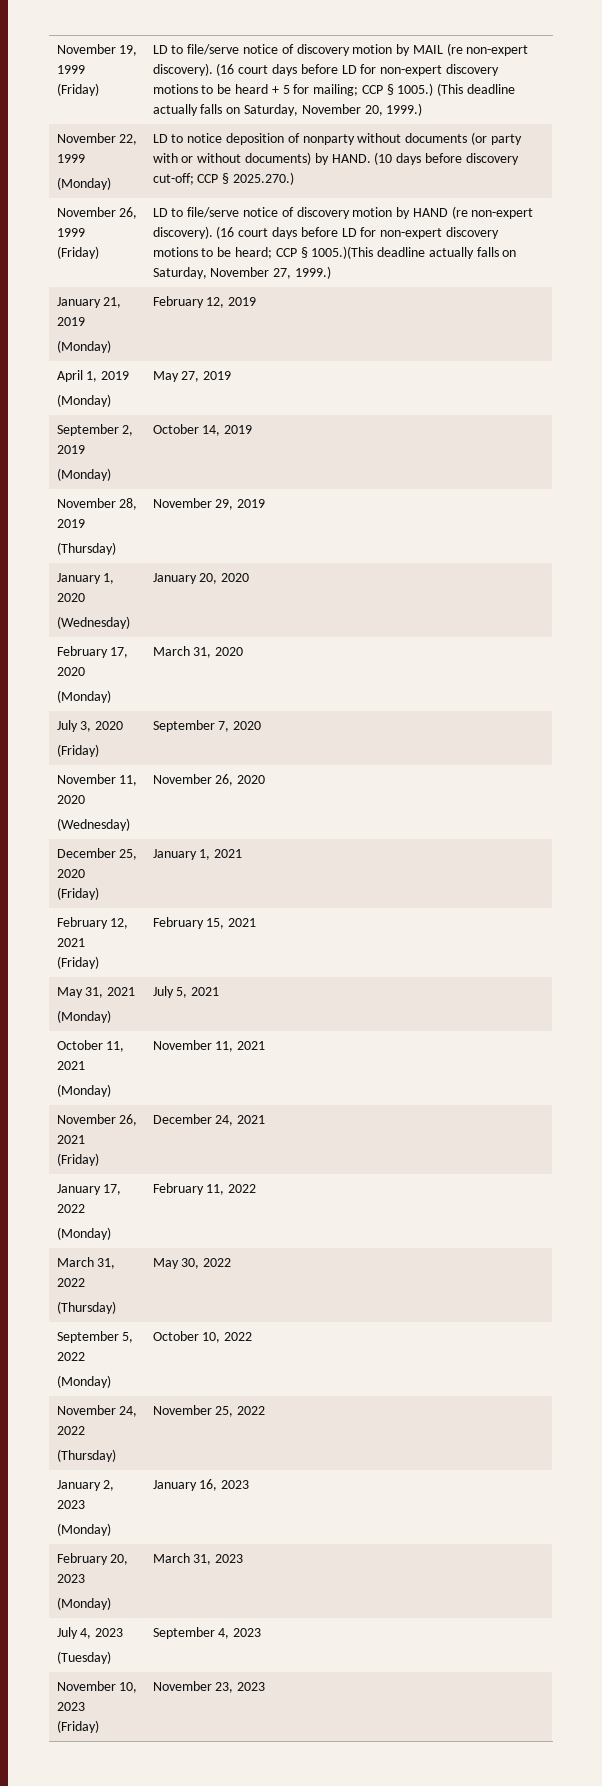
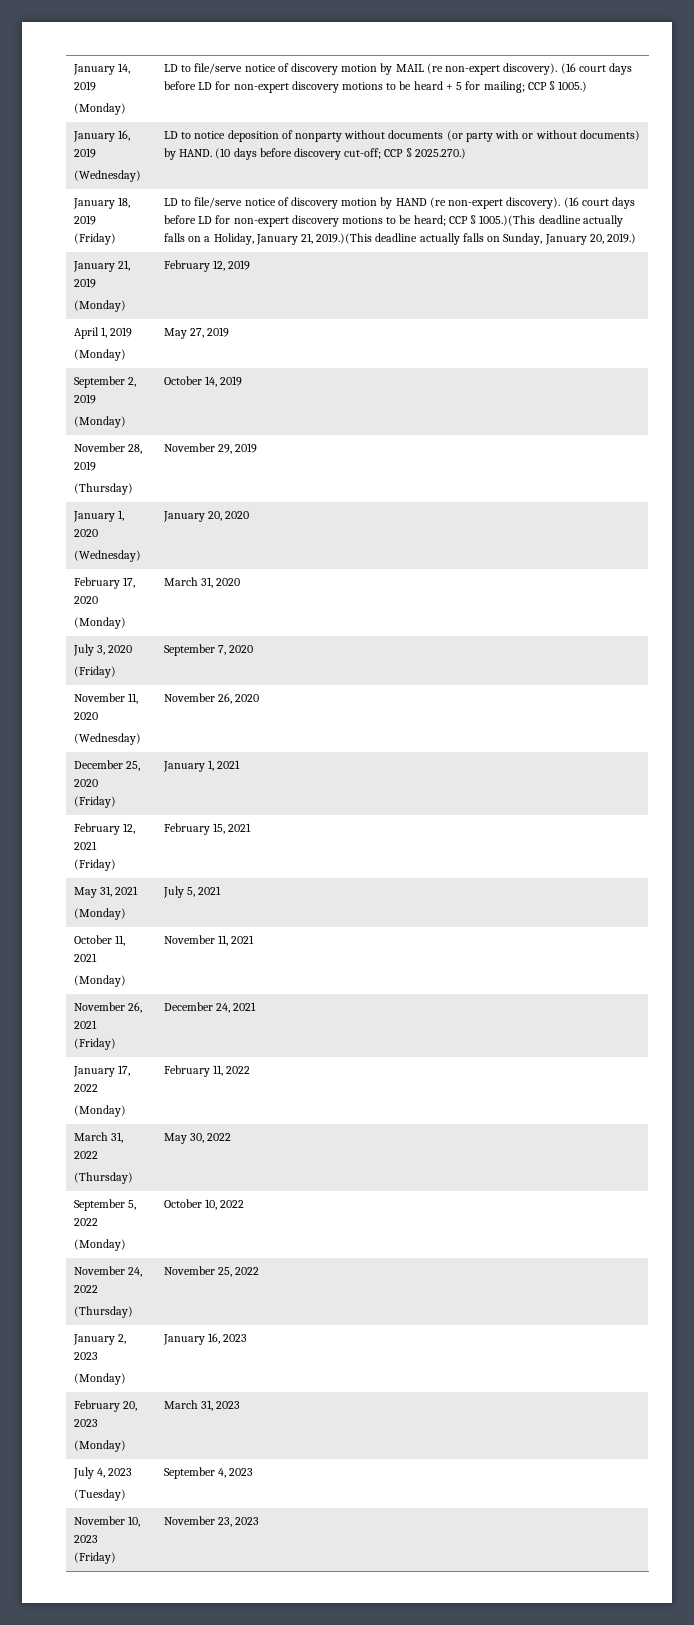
- November 19, 1999
- (Friday)
+ January 14, 2019
+ (Monday)
- (16 court days before LD for non-expert discovery motions to be heard + 5 for mailing; CCP § 1005.) (This deadline actually falls on Saturday, November 20, 1999.)
- November 22, 1999
- (Monday) | LD to notice deposition of nonparty without documents (or party with or without documents) by HAND. (10 days before discovery cut-off; CCP § 2025.270.)
+ (16 court days before LD for non-expert discovery motions to be heard + 5 for mailing; CCP § 1005.)
+ January 16, 2019
+ (Wednesday) | LD to notice deposition of nonparty without documents (or party with or without documents) by HAND. (10 days before discovery cut-off; CCP § 2025.270.)
- November 26, 1999
+ January 18, 2019
- (16 court days before LD for non-expert discovery motions to be heard; CCP § 1005.)(This deadline actually falls on Saturday, November 27, 1999.)
+ (16 court days before LD for non-expert discovery motions to be heard; CCP § 1005.)(This deadline actually falls on a Holiday, January 21, 2019.)(This deadline actually falls on Sunday, January 20, 2019.)

